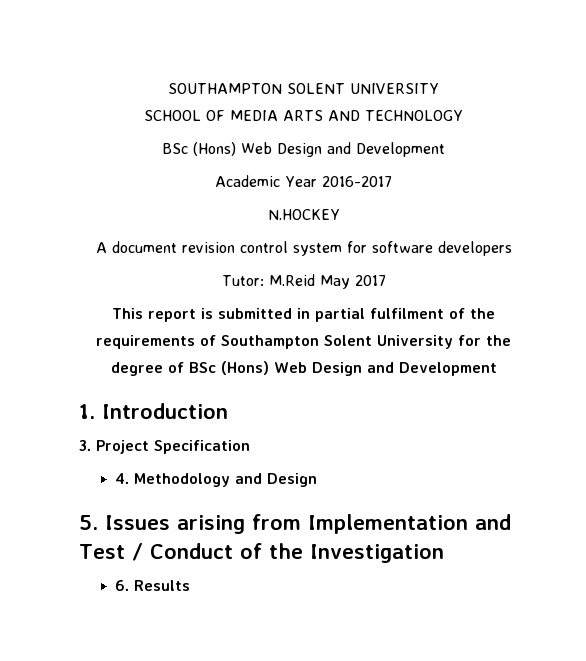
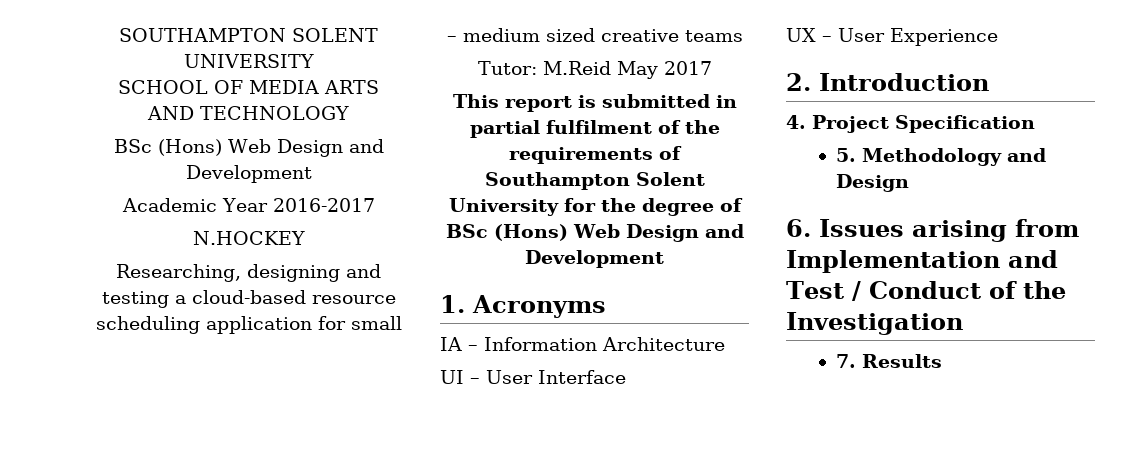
- A document revision control system for software developers
+ Researching, designing and testing a cloud-based resource scheduling application for small – medium sized creative teams
- 1. Introduction
+ 1. Acronyms
+ IA – Information Architecture
+ UI – User Interface
+ UX – User Experience
+ 2. Introduction
- 3. Project Specification
+ 4. Project Specification
- 4. Methodology and Design
+ 5. Methodology and Design
- 5. Issues arising from Implementation and Test / Conduct of the Investigation
+ 6. Issues arising from Implementation and Test / Conduct of the Investigation
- 6. Results
+ 7. Results

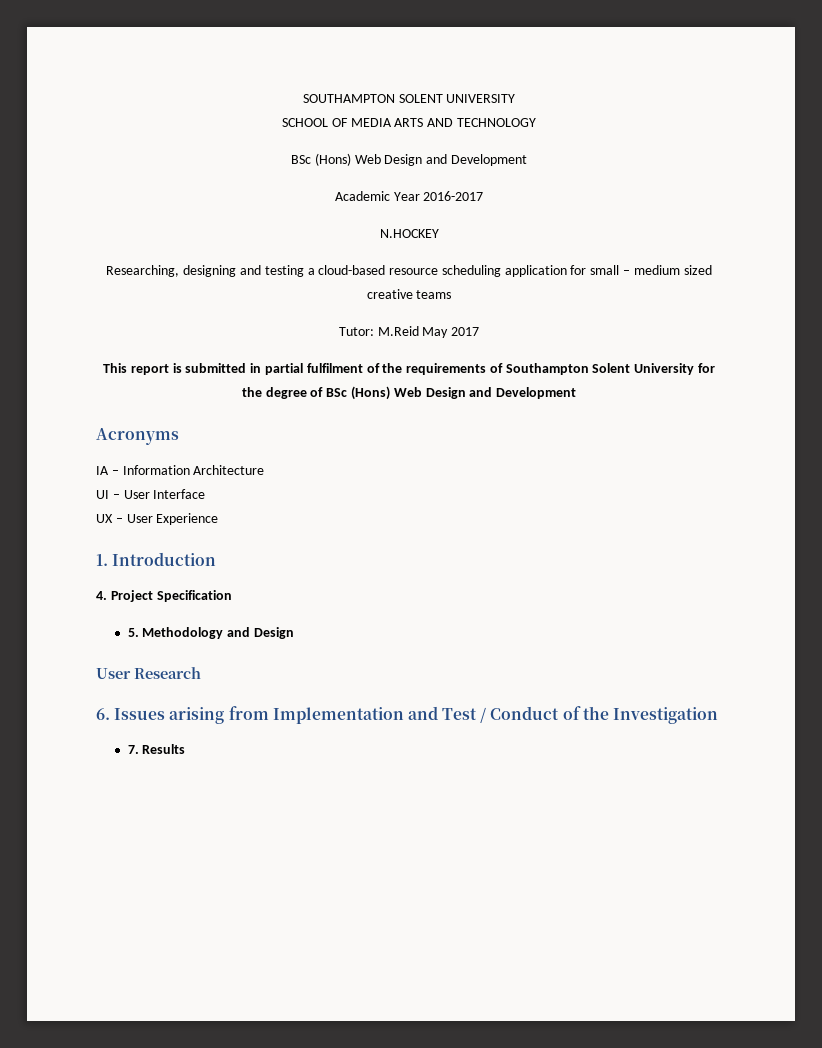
- 1. Acronyms
+ Acronyms
- 2. Introduction
+ 1. Introduction
+ User Research

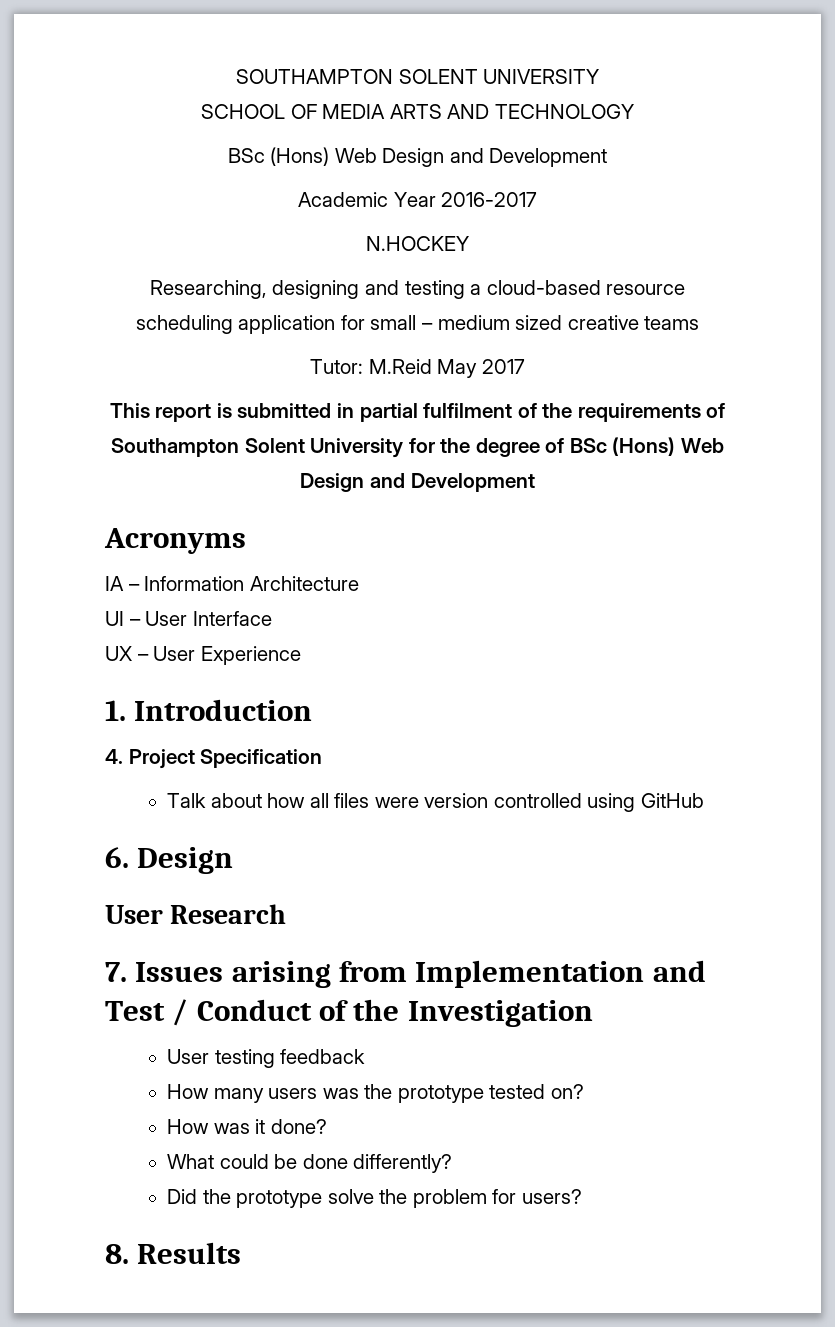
- 5. Methodology and Design
+ Talk about how all files were version controlled using GitHub
+ 6. Design
- 6. Issues arising from Implementation and Test / Conduct of the Investigation
+ 7. Issues arising from Implementation and Test / Conduct of the Investigation
- 7. Results
+ User testing feedback
+ How many users was the prototype tested on?
+ How was it done?
+ What could be done differently?
+ Did the prototype solve the problem for users?
+ 8. Results

